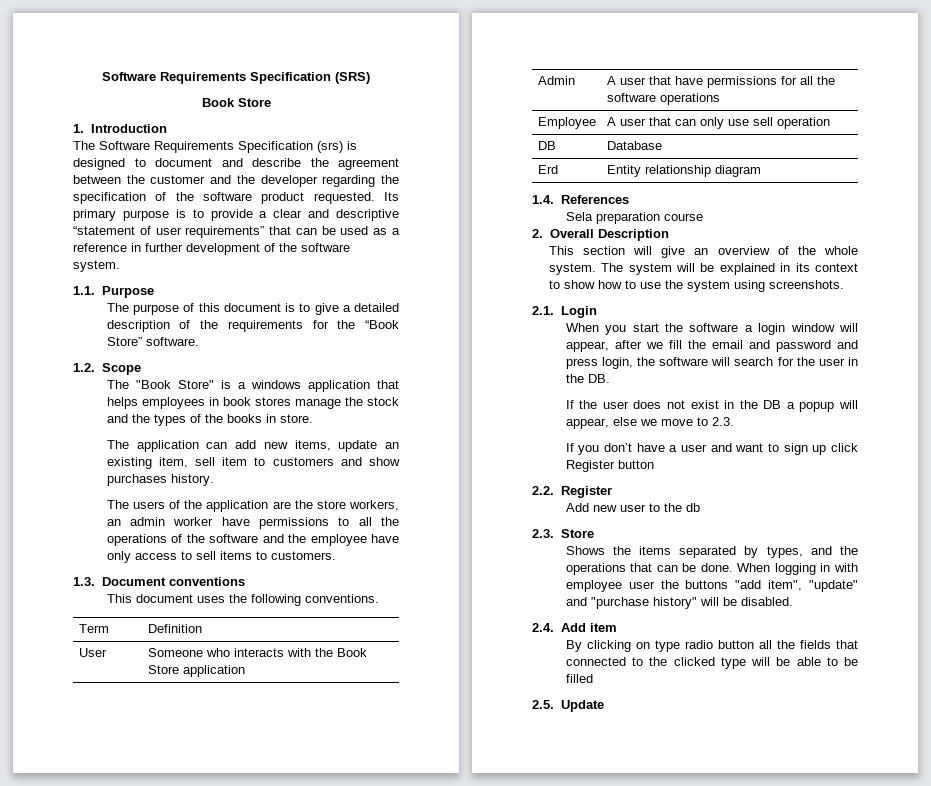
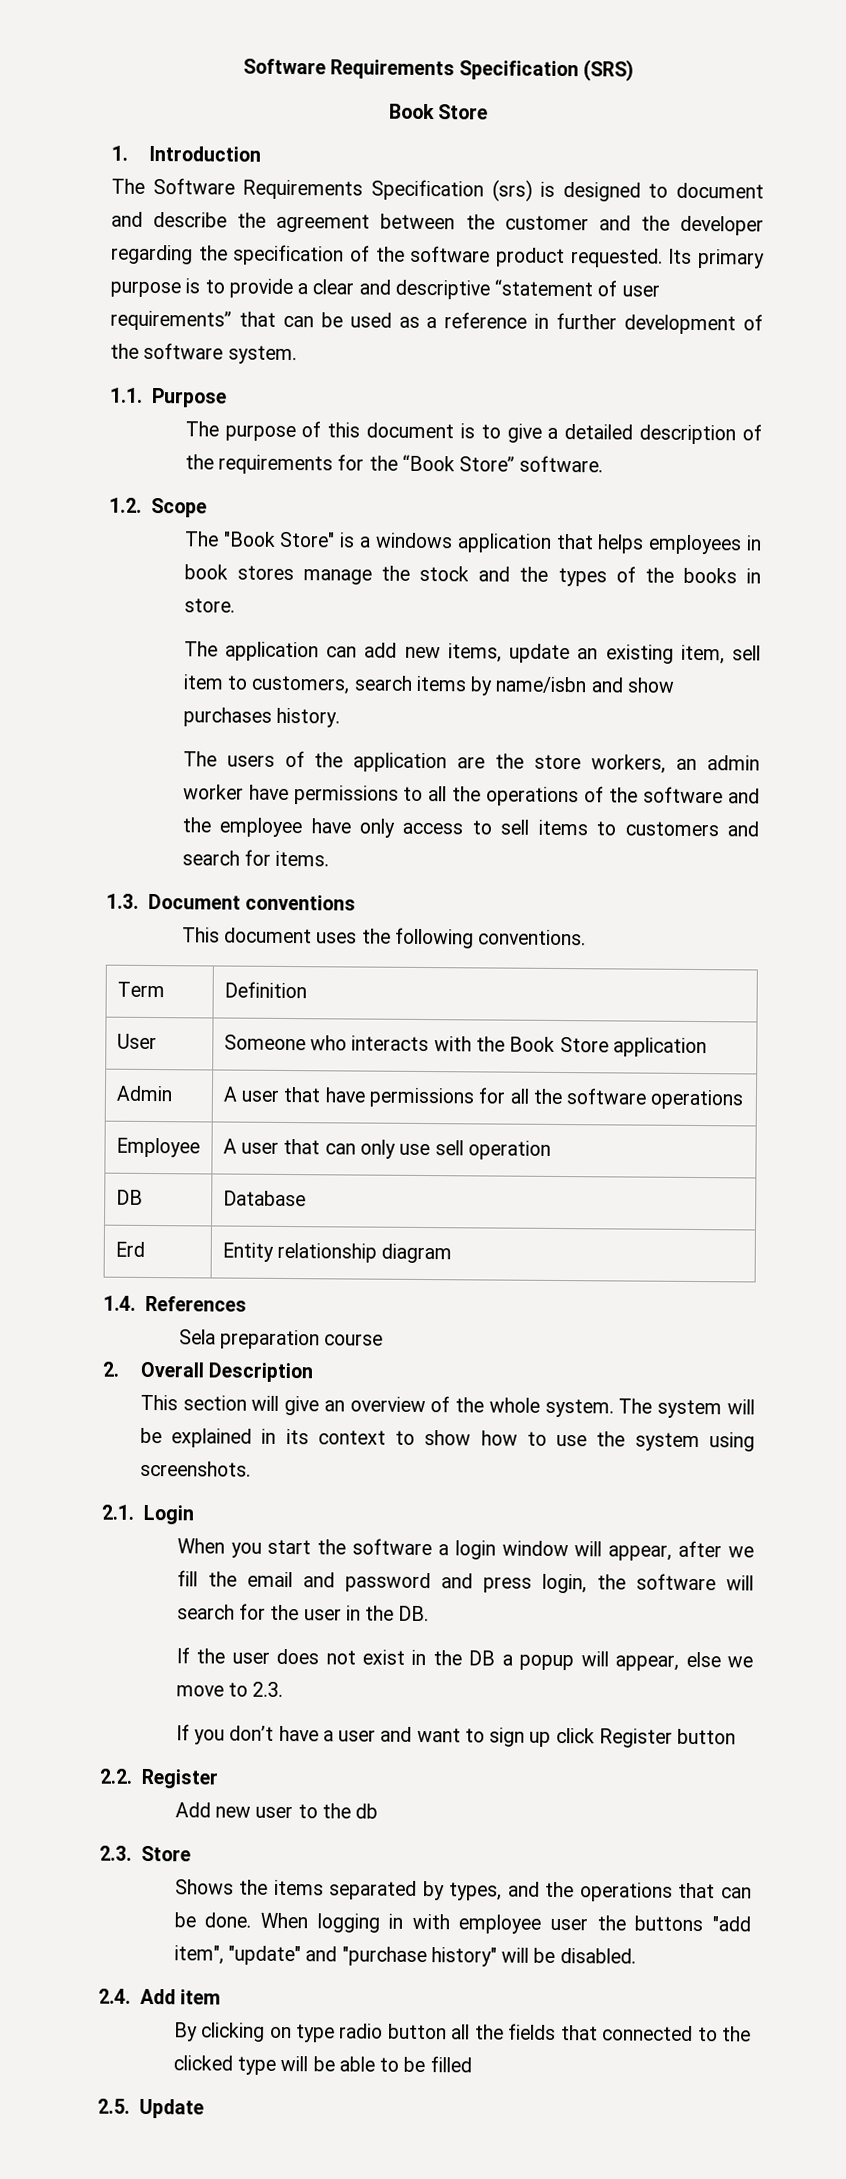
- The application can add new items, update an existing item, sell item to customers and show purchases history.
+ The application can add new items, update an existing item, sell item to customers, search items by name/isbn and show purchases history.
- The users of the application are the store workers, an admin worker have permissions to all the operations of the software and the employee have only access to sell items to customers.
+ The users of the application are the store workers, an admin worker have permissions to all the operations of the software and the employee have only access to sell items to customers and search for items.

